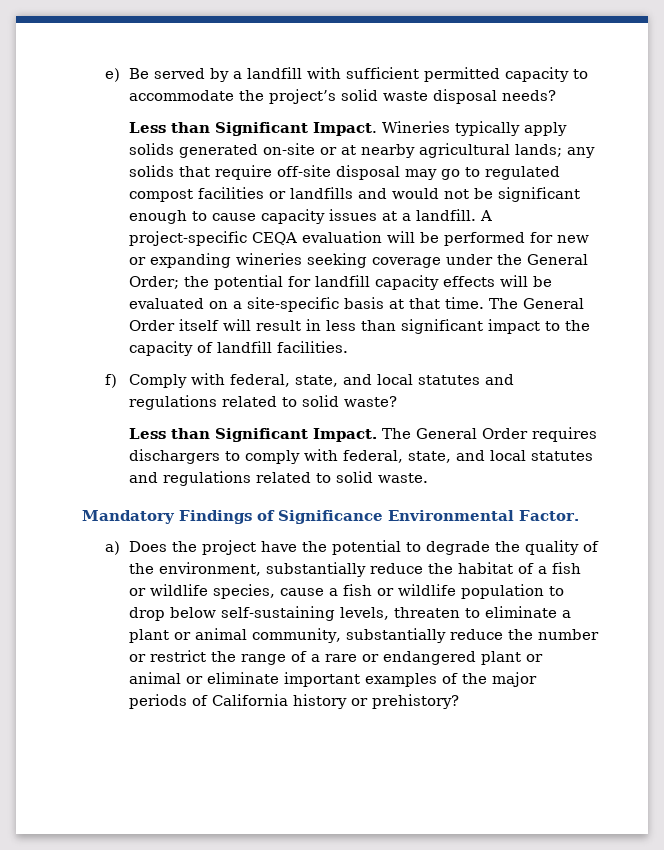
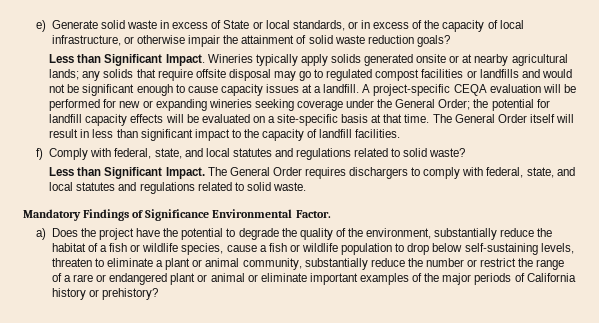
- e) Be served by a landfill with sufficient permitted capacity to accommodate the project’s solid waste disposal needs?
+ e) Generate solid waste in excess of State or local standards, or in excess of the capacity of local infrastructure, or otherwise impair the attainment of solid waste reduction goals?
- Wineries typically apply solids generated on-site or at nearby agricultural lands; any solids that require off-site disposal may go to regulated compost facilities or landfills and would not be significant enough to cause capacity issues at a landfill.
+ Wineries typically apply solids generated onsite or at nearby agricultural lands; any solids that require offsite disposal may go to regulated compost facilities or landfills and would not be significant enough to cause capacity issues at a landfill.

